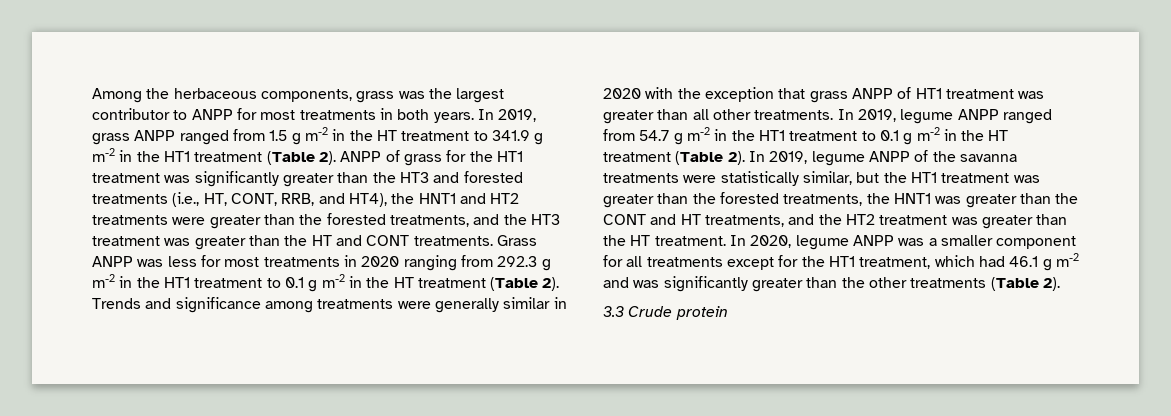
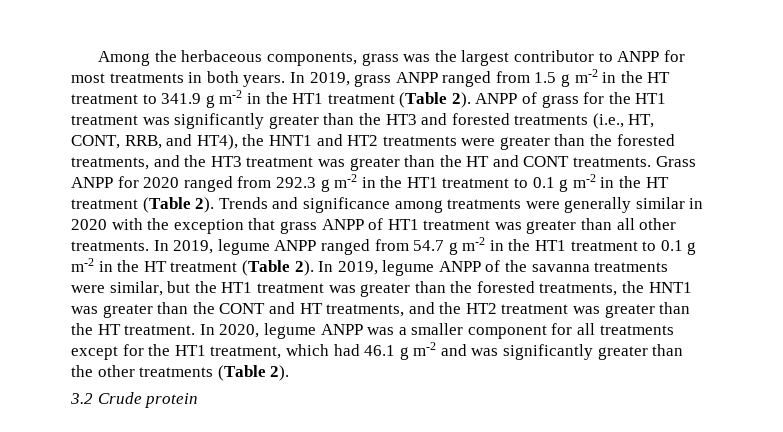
- Grass ANPP was less for most treatments in 2020 ranging from 292.3 g m-2 in the HT1 treatment to 0.1 g m-2 in the HT treatment (Table 2).
+ Grass ANPP for 2020 ranged from 292.3 g m-2 in the HT1 treatment to 0.1 g m-2 in the HT treatment (Table 2).
- In 2019, legume ANPP of the savanna treatments were statistically similar, but the HT1 treatment was greater than the forested treatments, the HNT1 was greater than the CONT and HT treatments, and the HT2 treatment was greater than the HT treatment.
+ In 2019, legume ANPP of the savanna treatments were similar, but the HT1 treatment was greater than the forested treatments, the HNT1 was greater than the CONT and HT treatments, and the HT2 treatment was greater than the HT treatment.
- 3.3 Crude protein
+ 3.2 Crude protein

